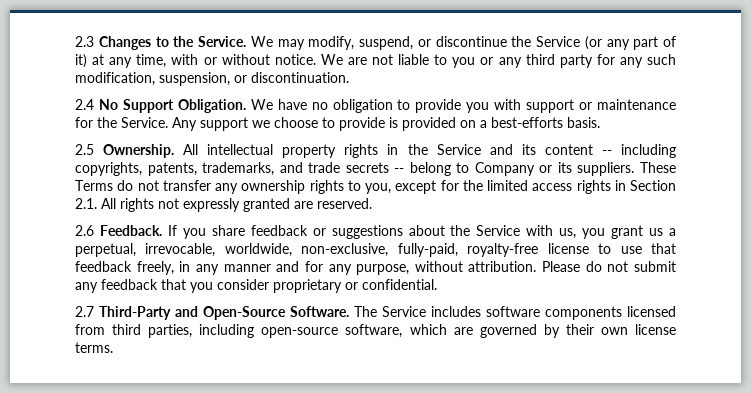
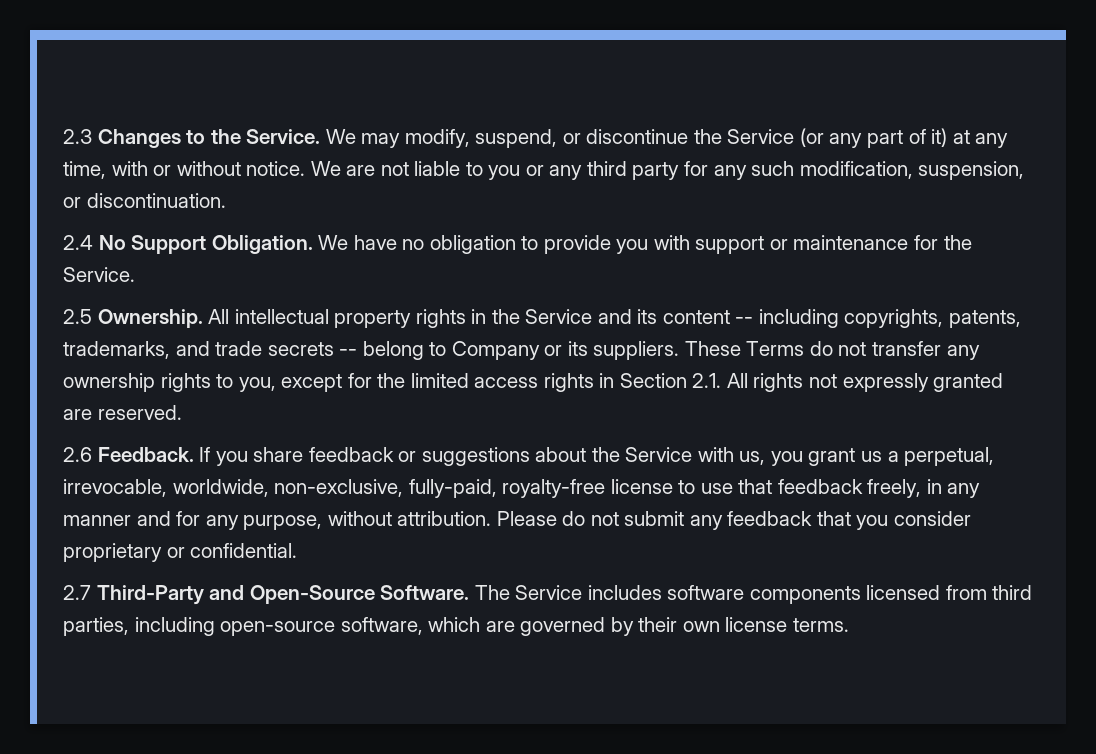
- Any support we choose to provide is provided on a best-efforts basis.

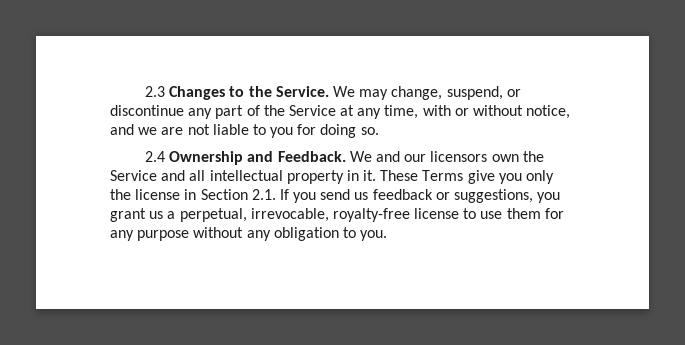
- We may modify, suspend, or discontinue the Service (or any part of it) at any time, with or without notice. We are not liable to you or any third party for any such modification, suspension, or discontinuation.
- 2.4 No Support Obligation. We have no obligation to provide you with support or maintenance for the Service.
- 2.5 Ownership. All intellectual property rights in the Service and its content -- including copyrights, patents, trademarks, and trade secrets -- belong to Company or its suppliers. These Terms do not transfer any ownership rights to you, except for the limited access rights in Section 2.1. All rights not expressly granted are reserved.
- 2.6 Feedback. If you share feedback or suggestions about the Service with us, you grant us a perpetual, irrevocable, worldwide, non-exclusive, fully-paid, royalty-free license to use that feedback freely, in any manner and for any purpose, without attribution. Please do not submit any feedback that you consider proprietary or confidential.
- 2.7 Third-Party and Open-Source Software. The Service includes software components licensed from third parties, including open-source software, which are governed by their own license terms.
+ We may change, suspend, or discontinue any part of the Service at any time, with or without notice, and we are not liable to you for doing so.
+ 2.4 Ownership and Feedback. We and our licensors own the Service and all intellectual property in it. These Terms give you only the license in Section 2.1. If you send us feedback or suggestions, you grant us a perpetual, irrevocable, royalty-free license to use them for any purpose without any obligation to you.

